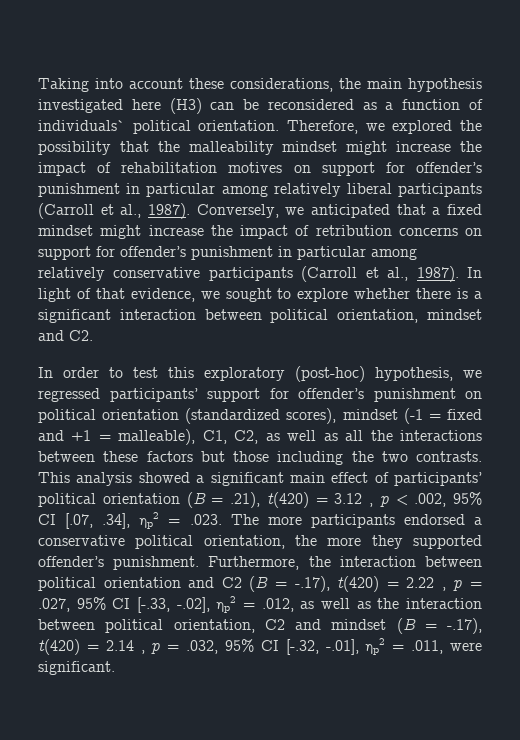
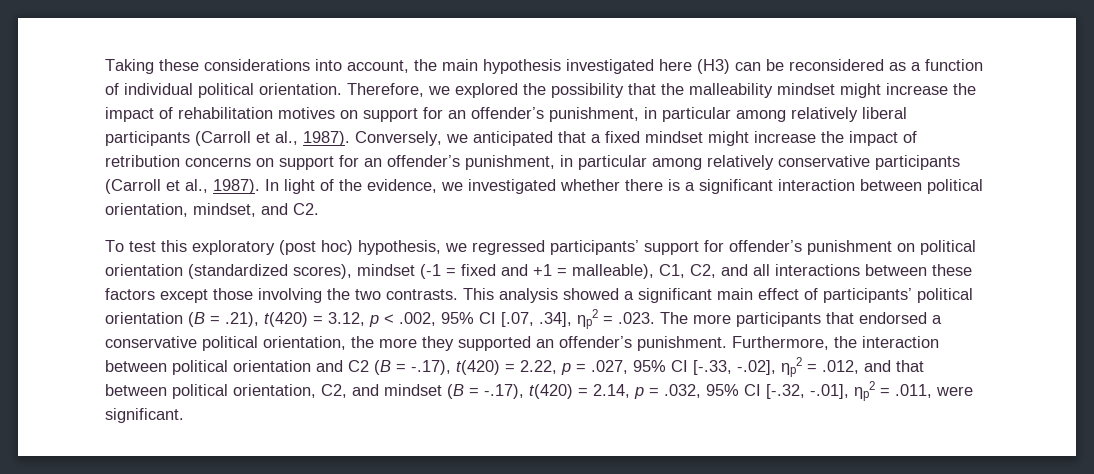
- Taking into account these considerations, the main hypothesis investigated here (H3) can be reconsidered as a function of individuals` political orientation.
+ Taking these considerations into account, the main hypothesis investigated here (H3) can be reconsidered as a function of individual political orientation.
- Therefore, we explored the possibility that the malleability mindset might increase the impact of rehabilitation motives on support for offender’s punishment in particular among relatively liberal participants (Carroll et al., 1987).
+ Therefore, we explored the possibility that the malleability mindset might increase the impact of rehabilitation motives on support for an offender’s punishment, in particular among relatively liberal participants (Carroll et al., 1987).
- Conversely, we anticipated that a fixed mindset might increase the impact of retribution concerns on support for offender’s punishment in particular among relatively conservative participants (Carroll et al., 1987).
+ Conversely, we anticipated that a fixed mindset might increase the impact of retribution concerns on support for an offender’s punishment, in particular among relatively conservative participants (Carroll et al., 1987).
- In light of that evidence, we sought to explore whether there is a significant interaction between political orientation, mindset and C2.
+ In light of the evidence, we investigated whether there is a significant interaction between political orientation, mindset, and C2.
- In order to test this exploratory (post-hoc) hypothesis, we regressed participants’ support for offender’s punishment on political orientation (standardized scores), mindset (-1 = fixed and +1 = malleable), C1, C2, as well as all the interactions between these factors but those including the two contrasts.
+ To test this exploratory (post hoc) hypothesis, we regressed participants’ support for offender’s punishment on political orientation (standardized scores), mindset (-1 = fixed and +1 = malleable), C1, C2, and all interactions between these factors except those involving the two contrasts.
- This analysis showed a significant main effect of participants’ political orientation (B = .21), t(420) = 3.12 , p < .002, 95% CI [.07, .34], ηp2 = .023. The more participants endorsed a conservative political orientation, the more they supported offender’s punishment.
+ This analysis showed a significant main effect of participants’ political orientation (B = .21), t(420) = 3.12, p < .002, 95% CI [.07, .34], ηp2 = .023. The more participants that endorsed a conservative political orientation, the more they supported an offender’s punishment.
- Furthermore, the interaction between political orientation and C2 (B = -.17), t(420) = 2.22 , p = .027, 95% CI [-.33, -.02], ηp2 = .012, as well as the interaction between political orientation, C2 and mindset (B = -.17), t(420) = 2.14 , p = .032, 95% CI [-.32, -.01], ηp2 = .011, were significant.
+ Furthermore, the interaction between political orientation and C2 (B = -.17), t(420) = 2.22, p = .027, 95% CI [-.33, -.02], ηp2 = .012, and that between political orientation, C2, and mindset (B = -.17), t(420) = 2.14, p = .032, 95% CI [-.32, -.01], ηp2 = .011, were significant.

